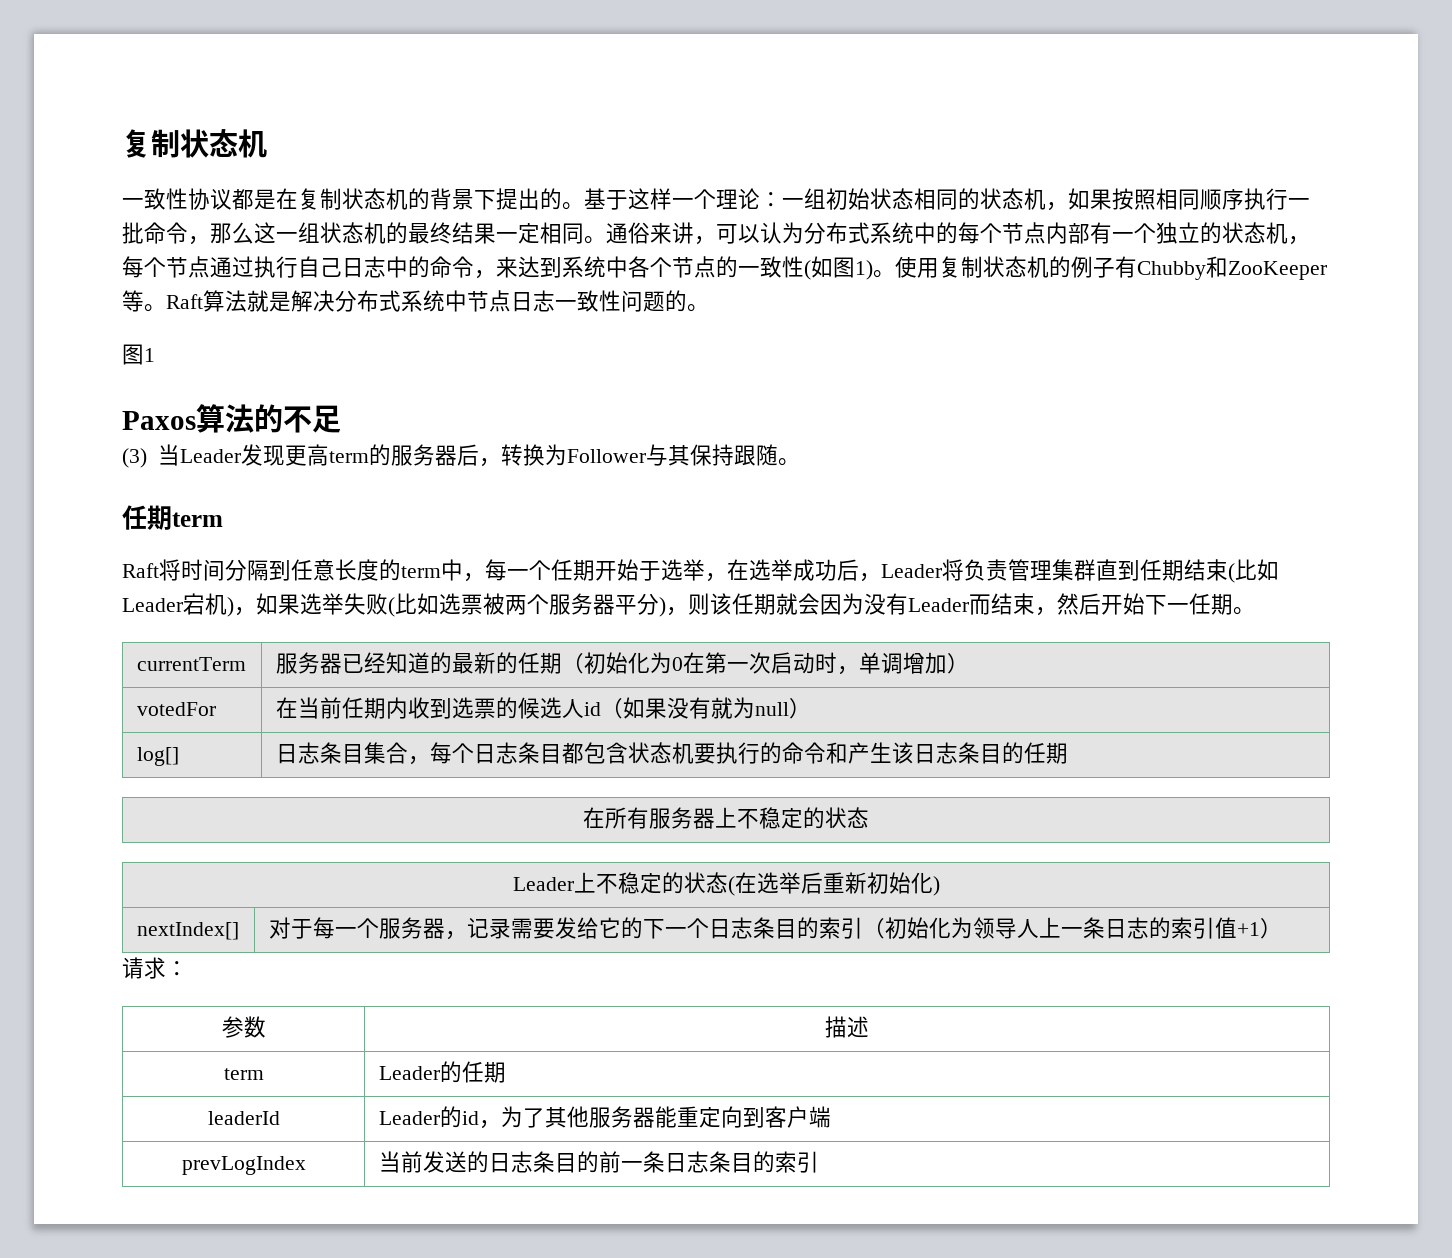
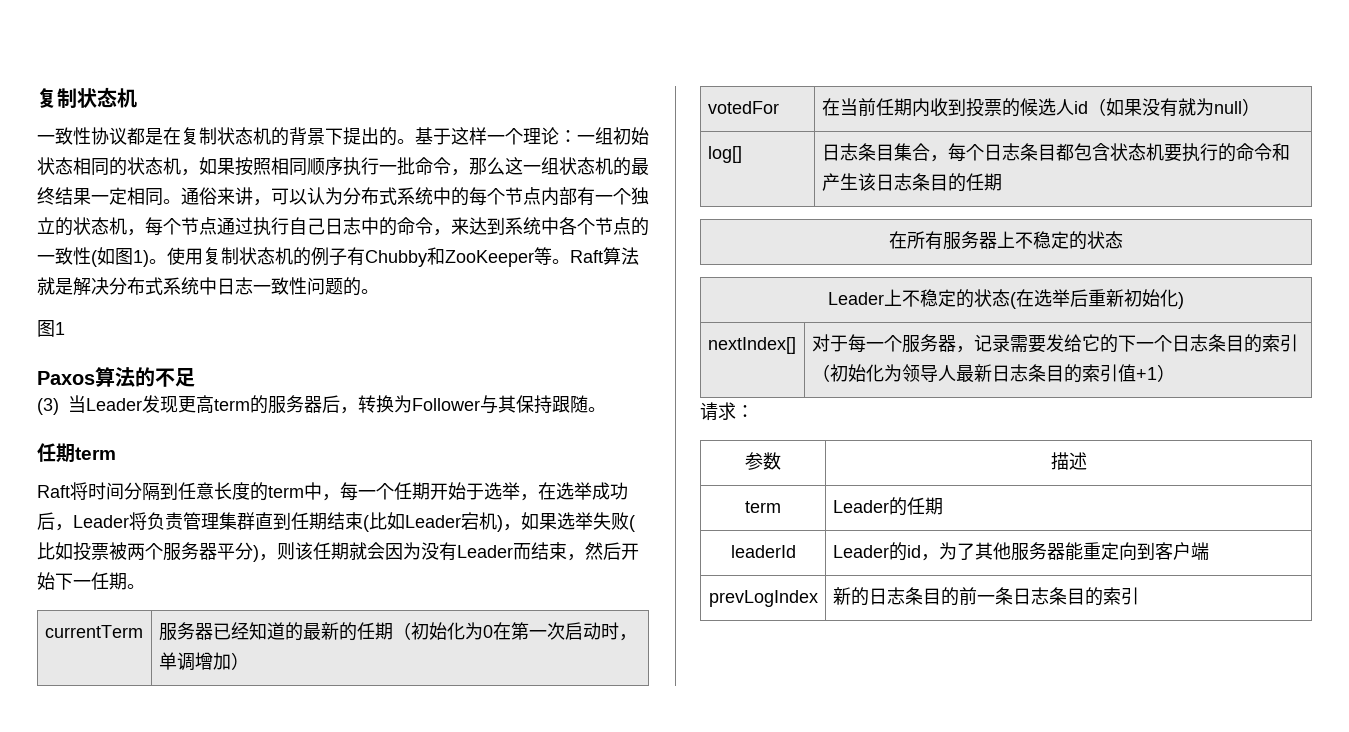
- Raft算法就是解决分布式系统中节点日志一致性问题的。
+ Raft算法就是解决分布式系统中日志一致性问题的。
- Raft将时间分隔到任意长度的term中，每一个任期开始于选举，在选举成功后，Leader将负责管理集群直到任期结束(比如Leader宕机)，如果选举失败(比如选票被两个服务器平分)，则该任期就会因为没有Leader而结束，然后开始下一任期。
+ Raft将时间分隔到任意长度的term中，每一个任期开始于选举，在选举成功后，Leader将负责管理集群直到任期结束(比如Leader宕机)，如果选举失败(比如投票被两个服务器平分)，则该任期就会因为没有Leader而结束，然后开始下一任期。
- votedFor | 在当前任期内收到选票的候选人id（如果没有就为null）
+ votedFor | 在当前任期内收到投票的候选人id（如果没有就为null）
- nextIndex[] | 对于每一个服务器，记录需要发给它的下一个日志条目的索引（初始化为领导人上一条日志的索引值+1）
+ nextIndex[] | 对于每一个服务器，记录需要发给它的下一个日志条目的索引（初始化为领导人最新日志条目的索引值+1）
- prevLogIndex | 当前发送的日志条目的前一条日志条目的索引
+ prevLogIndex | 新的日志条目的前一条日志条目的索引

